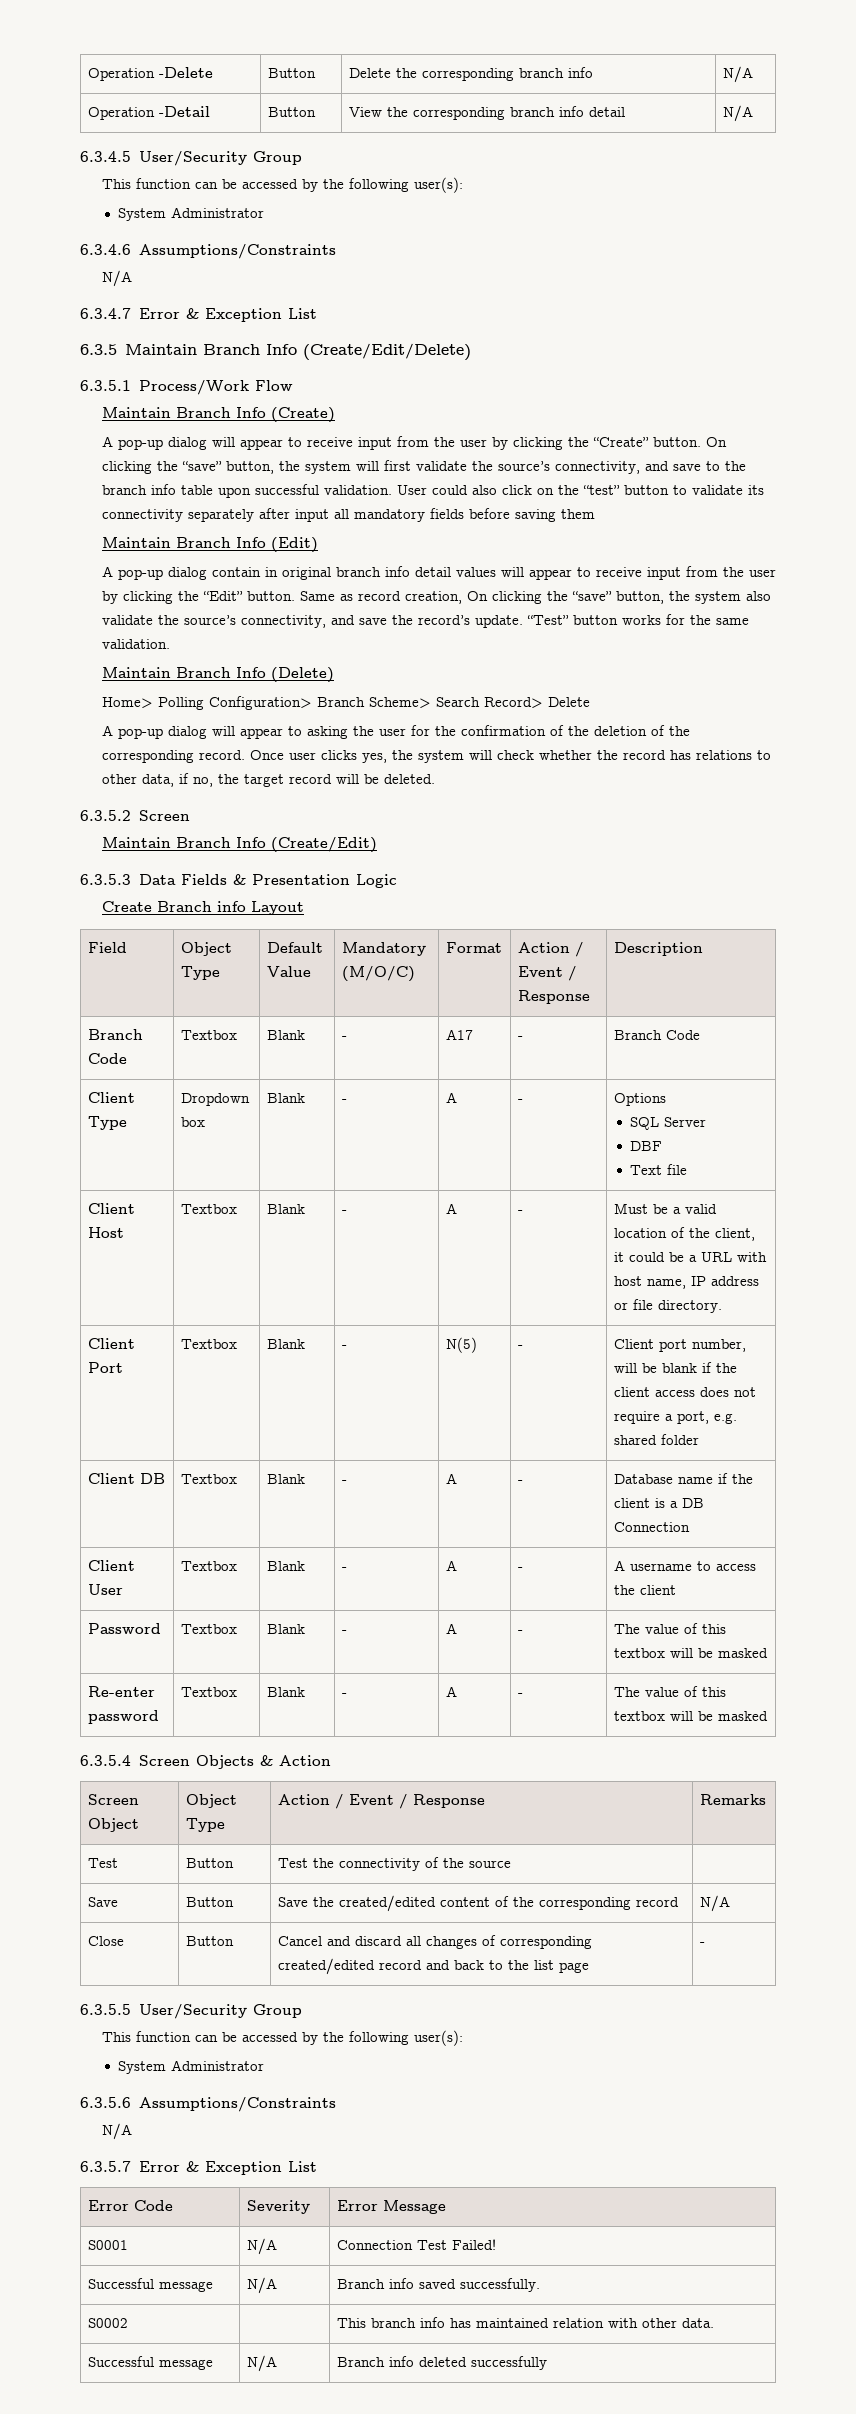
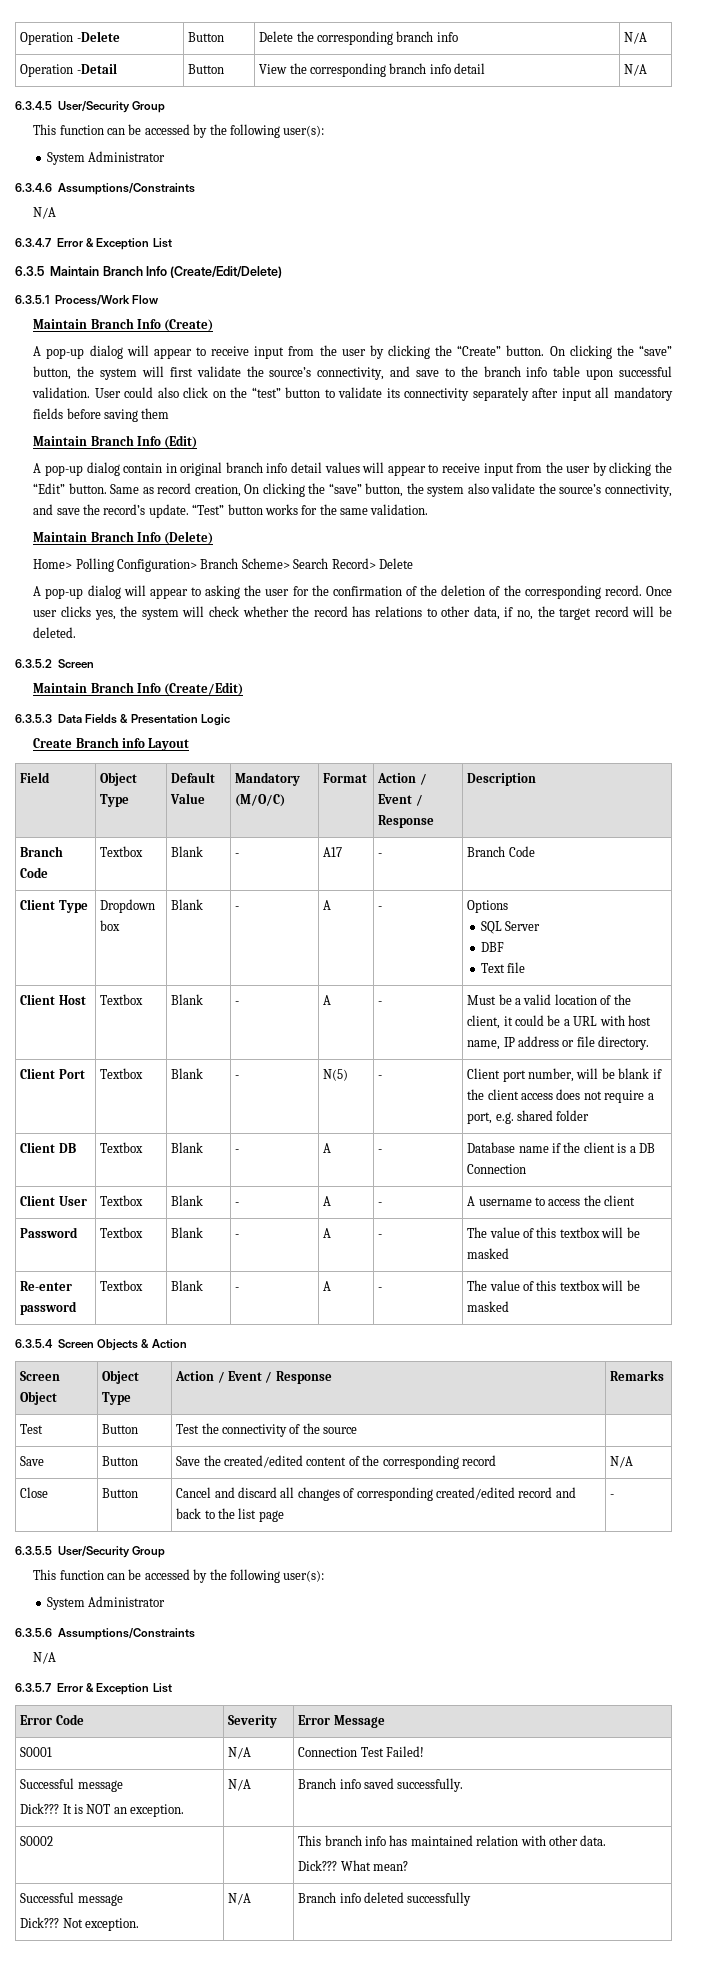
  S0001 | N/A | Connection Test Failed!
- Successful message | N/A | Branch info saved successfully.
+ Successful message
+ Dick??? It is NOT an exception. | N/A | Branch info saved successfully.
  S0002 | | This branch info has maintained relation with other data.
- Successful message | N/A | Branch info deleted successfully
+ Dick??? What mean?
+ Successful message
+ Dick??? Not exception. | N/A | Branch info deleted successfully

